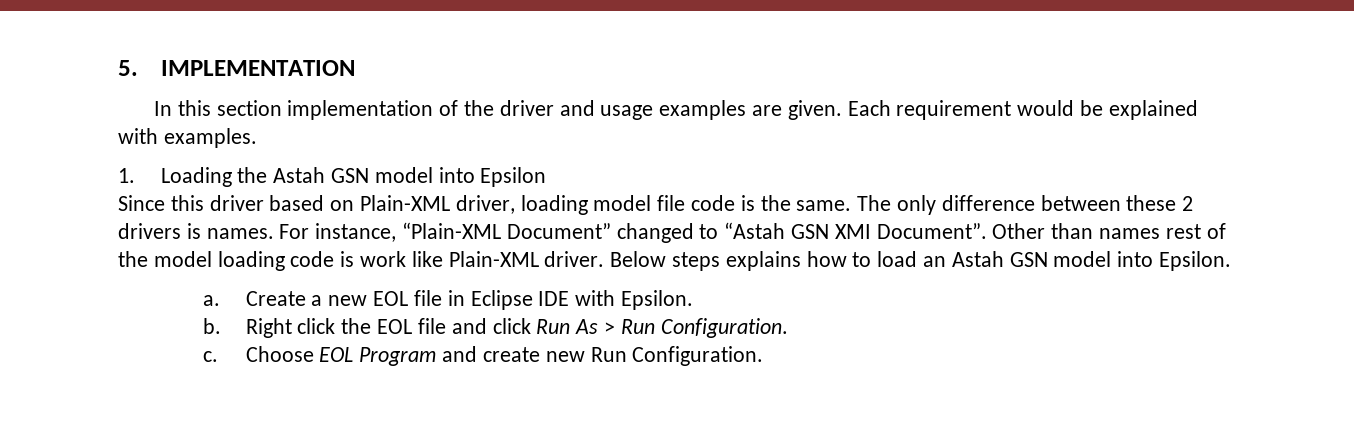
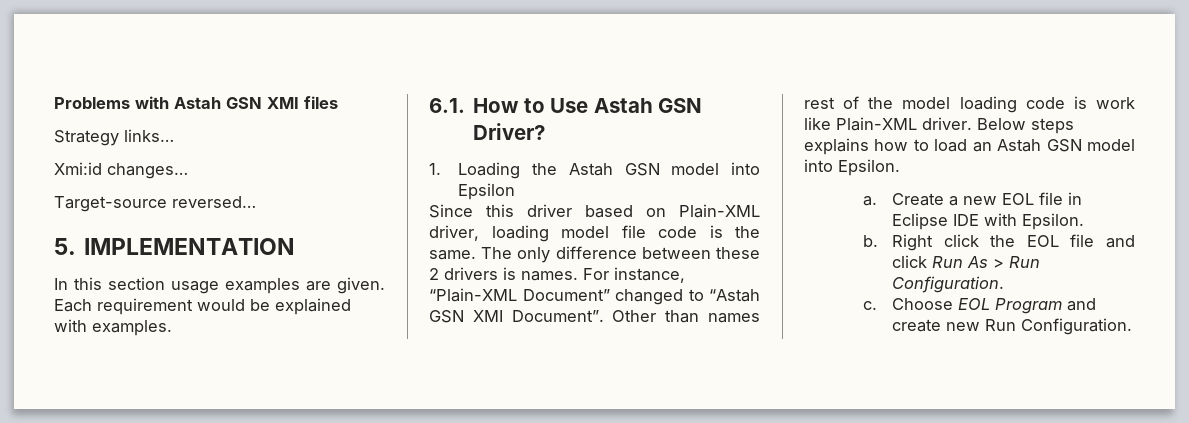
+ Problems with Astah GSN XMI files
+ Strategy links…
+ Xmi:id changes…
+ Target-source reversed…
- In this section implementation of the driver and usage examples are given.
+ In this section usage examples are given.
+ 6.1. How to Use Astah GSN Driver?

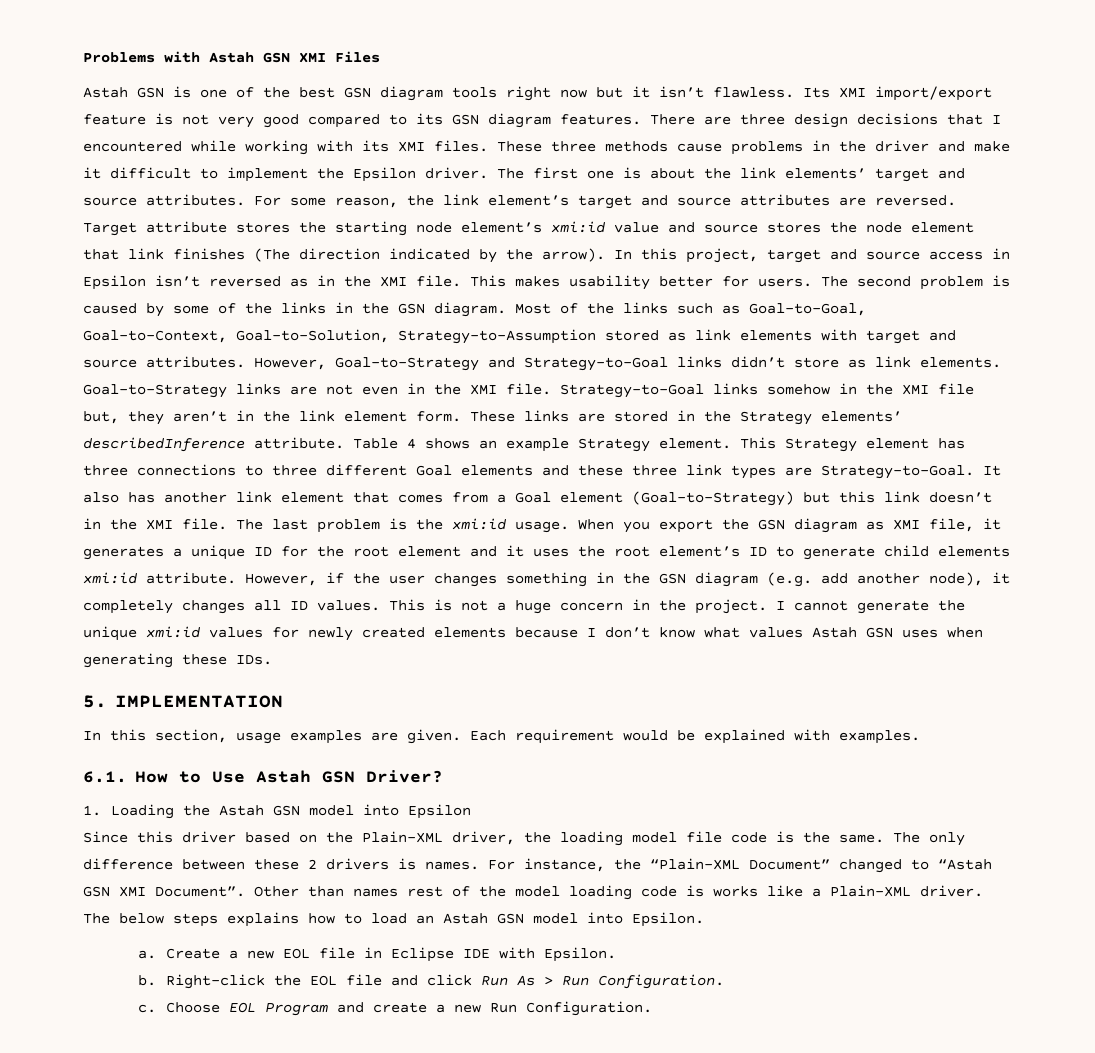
- Problems with Astah GSN XMI files
- Strategy links…
- Xmi:id changes…
- Target-source reversed…
+ Problems with Astah GSN XMI Files
+ Astah GSN is one of the best GSN diagram tools right now but it isn’t flawless. Its XMI import/export feature is not very good compared to its GSN diagram features. There are three design decisions that I encountered while working with its XMI files. These three methods cause problems in the driver and make it difficult to implement the Epsilon driver. The first one is about the link elements’ target and source attributes. For some reason, the link element’s target and source attributes are reversed. Target attribute stores the starting node element’s xmi:id value and source stores the node element that link finishes (The direction indicated by the arrow). In this project, target and source access in Epsilon isn’t reversed as in the XMI file. This makes usability better for users. The second problem is caused by some of the links in the GSN diagram. Most of the links such as Goal-to-Goal, Goal-to-Context, Goal-to-Solution, Strategy-to-Assumption stored as link elements with target and source attributes. However, Goal-to-Strategy and Strategy-to-Goal links didn’t store as link elements. Goal-to-Strategy links are not even in the XMI file. Strategy-to-Goal links somehow in the XMI file but, they aren’t in the link element form. These links are stored in the Strategy elements’ describedInference attribute. Table 4 shows an example Strategy element. This Strategy element has three connections to three different Goal elements and these three link types are Strategy-to-Goal. It also has another link element that comes from a Goal element (Goal-to-Strategy) but this link doesn’t in the XMI file. The last problem is the xmi:id usage. When you export the GSN diagram as XMI file, it generates a unique ID for the root element and it uses the root element’s ID to generate child elements xmi:id attribute. However, if the user changes something in the GSN diagram (e.g. add another node), it completely changes all ID values. This is not a huge concern in the project. I cannot generate the unique xmi:id values for newly created elements because I don’t know what values Astah GSN uses when generating these IDs.
- In this section usage examples are given.
+ In this section, usage examples are given.
- Since this driver based on Plain-XML driver, loading model file code is the same.
+ Since this driver based on the Plain-XML driver, the loading model file code is the same.
- For instance, “Plain-XML Document” changed to “Astah GSN XMI Document”.
+ For instance, the “Plain-XML Document” changed to “Astah GSN XMI Document”.
- Other than names rest of the model loading code is work like Plain-XML driver. Below steps explains how to load an Astah GSN model into Epsilon.
+ Other than names rest of the model loading code is works like a Plain-XML driver. The below steps explains how to load an Astah GSN model into Epsilon.
- Right click the EOL file and click Run As > Run Configuration.
+ Right-click the EOL file and click Run As > Run Configuration.
- Choose EOL Program and create new Run Configuration.
+ Choose EOL Program and create a new Run Configuration.

